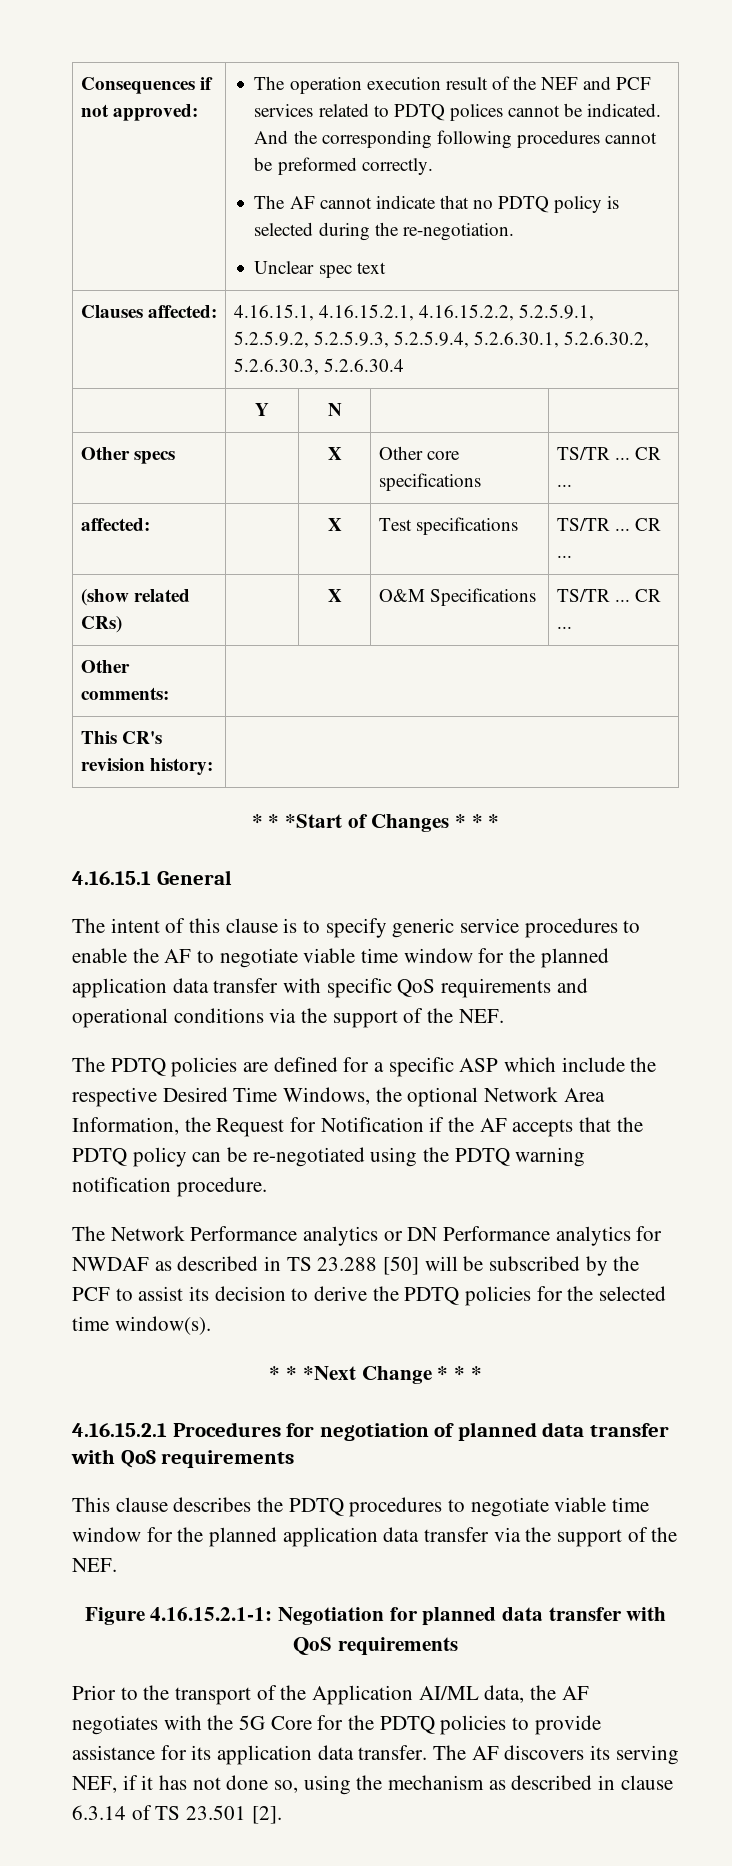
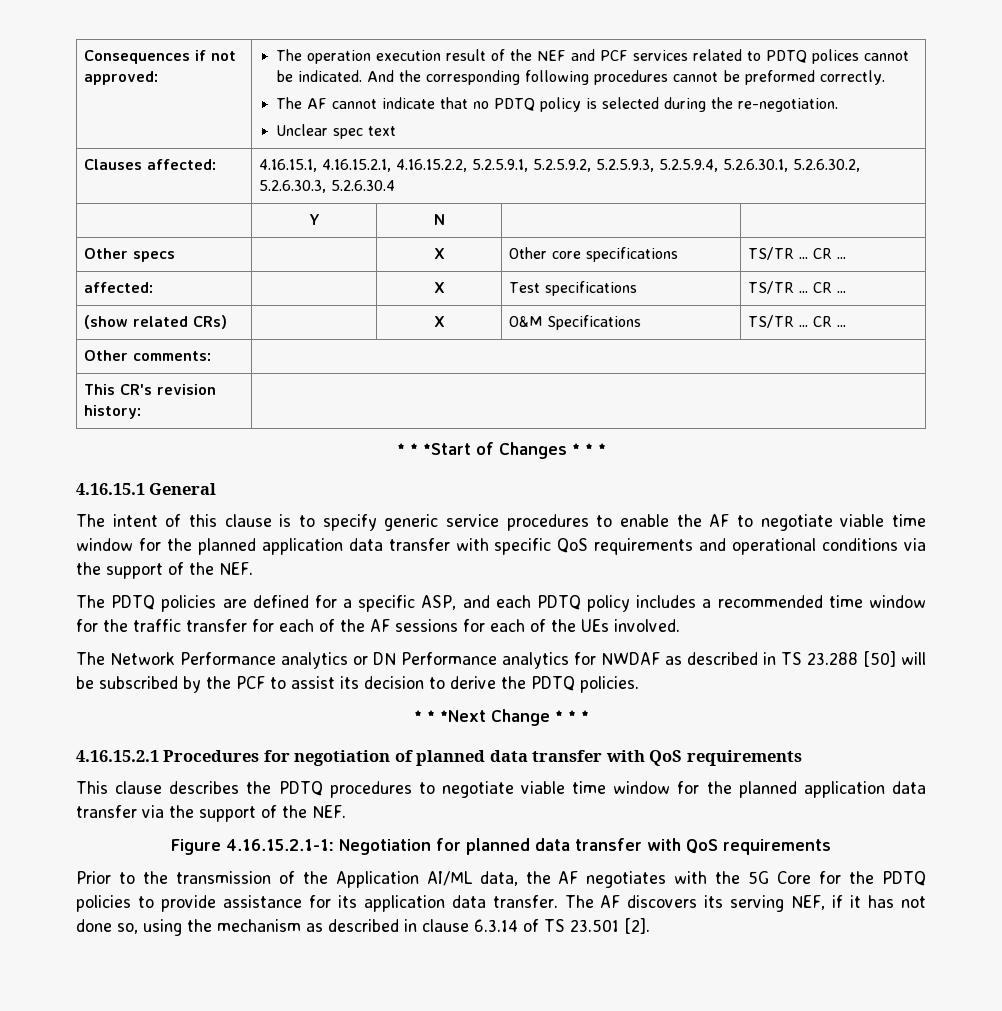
- The PDTQ policies are defined for a specific ASP which include the respective Desired Time Windows, the optional Network Area Information, the Request for Notification if the AF accepts that the PDTQ policy can be re-negotiated using the PDTQ warning notification procedure.
+ The PDTQ policies are defined for a specific ASP, and each PDTQ policy includes a recommended time window for the traffic transfer for each of the AF sessions for each of the UEs involved.
- The Network Performance analytics or DN Performance analytics for NWDAF as described in TS 23.288 [50] will be subscribed by the PCF to assist its decision to derive the PDTQ policies for the selected time window(s).
+ The Network Performance analytics or DN Performance analytics for NWDAF as described in TS 23.288 [50] will be subscribed by the PCF to assist its decision to derive the PDTQ policies.
- Prior to the transport of the Application AI/ML data, the AF negotiates with the 5G Core for the PDTQ policies to provide assistance for its application data transfer.
+ Prior to the transmission of the Application AI/ML data, the AF negotiates with the 5G Core for the PDTQ policies to provide assistance for its application data transfer.

